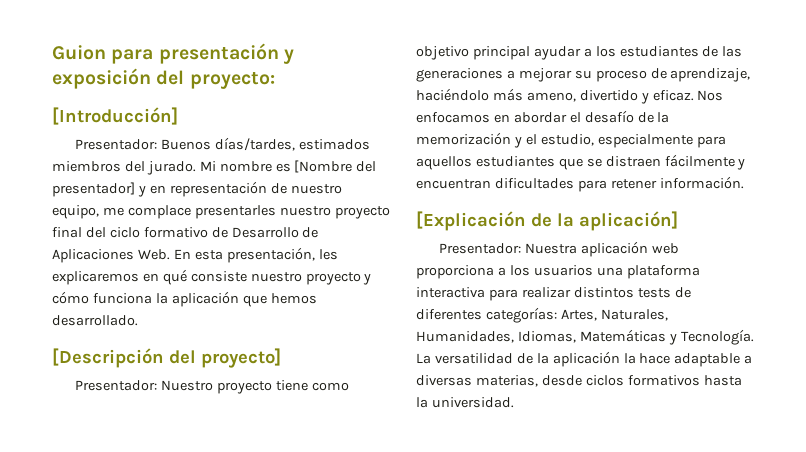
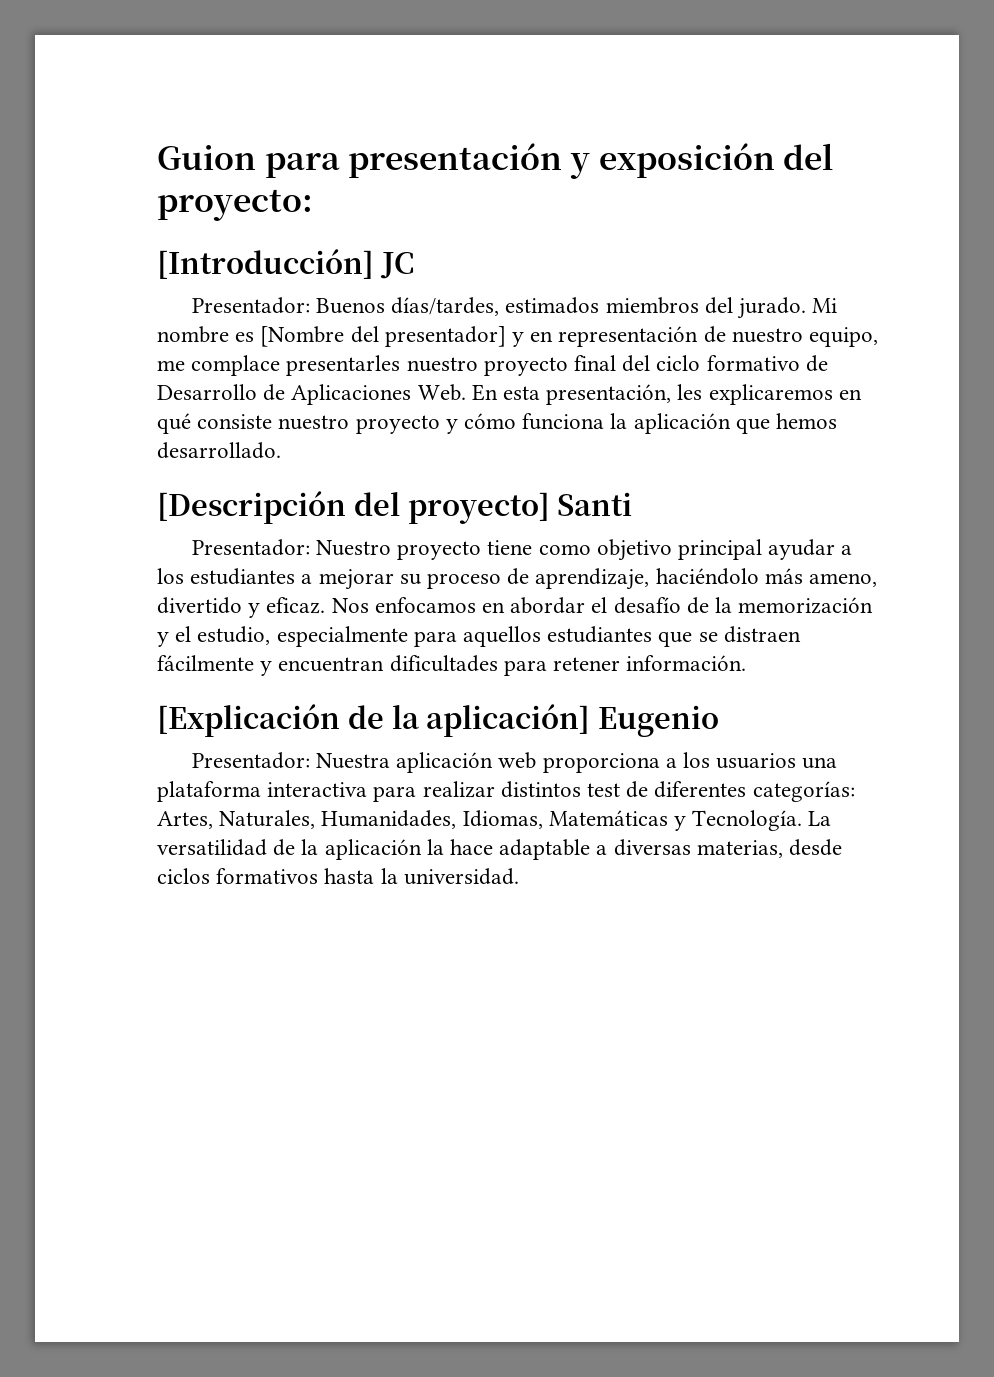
- [Introducción]
+ [Introducción] JC
- [Descripción del proyecto]
+ [Descripción del proyecto] Santi
- Presentador: Nuestro proyecto tiene como objetivo principal ayudar a los estudiantes de las generaciones a mejorar su proceso de aprendizaje, haciéndolo más ameno, divertido y eficaz.
+ Presentador: Nuestro proyecto tiene como objetivo principal ayudar a los estudiantes a mejorar su proceso de aprendizaje, haciéndolo más ameno, divertido y eficaz.
- [Explicación de la aplicación]
+ [Explicación de la aplicación] Eugenio
- Presentador: Nuestra aplicación web proporciona a los usuarios una plataforma interactiva para realizar distintos tests de diferentes categorías: Artes, Naturales, Humanidades, Idiomas, Matemáticas y Tecnología.
+ Presentador: Nuestra aplicación web proporciona a los usuarios una plataforma interactiva para realizar distintos test de diferentes categorías: Artes, Naturales, Humanidades, Idiomas, Matemáticas y Tecnología.

